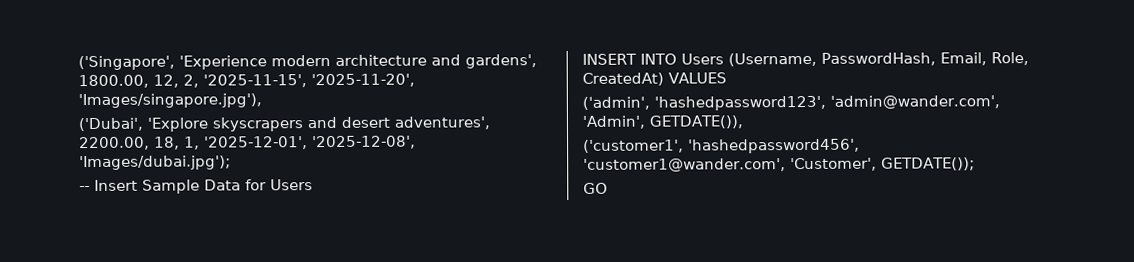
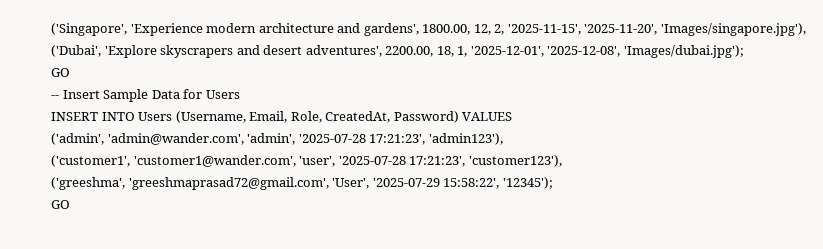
  ('Dubai', 'Explore skyscrapers and desert adventures', 2200.00, 18, 1, '2025-12-01', '2025-12-08', 'Images/dubai.jpg');
+ GO
- INSERT INTO Users (Username, PasswordHash, Email, Role, CreatedAt) VALUES
+ INSERT INTO Users (Username, Email, Role, CreatedAt, Password) VALUES
- ('admin', 'hashedpassword123', 'admin@wander.com', 'Admin', GETDATE()),
- ('customer1', 'hashedpassword456', 'customer1@wander.com', 'Customer', GETDATE());
+ ('admin', 'admin@wander.com', 'admin', '2025-07-28 17:21:23', 'admin123'),
+ ('customer1', 'customer1@wander.com', 'user', '2025-07-28 17:21:23', 'customer123'),
+ ('greeshma', 'greeshmaprasad72@gmail.com', 'User', '2025-07-29 15:58:22', '12345');

